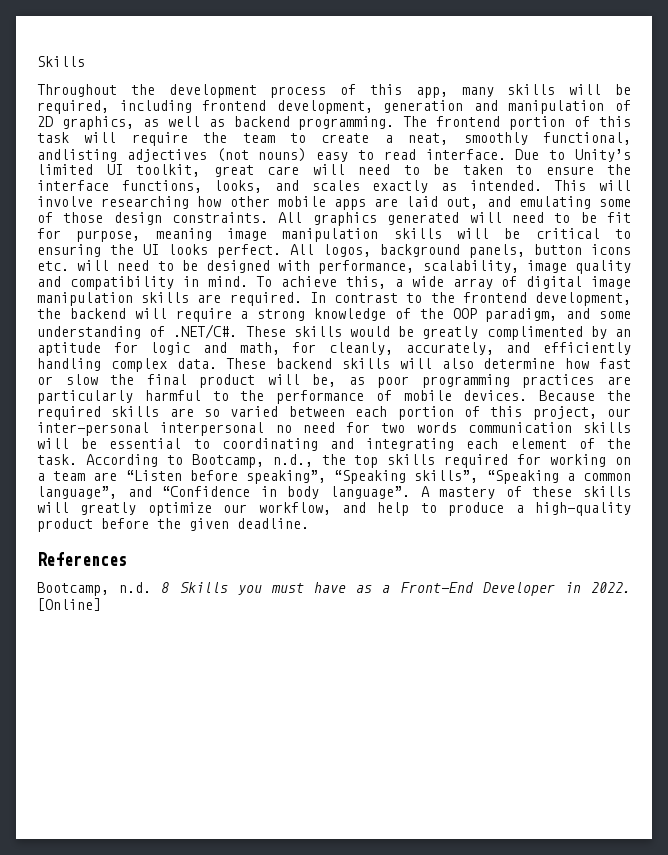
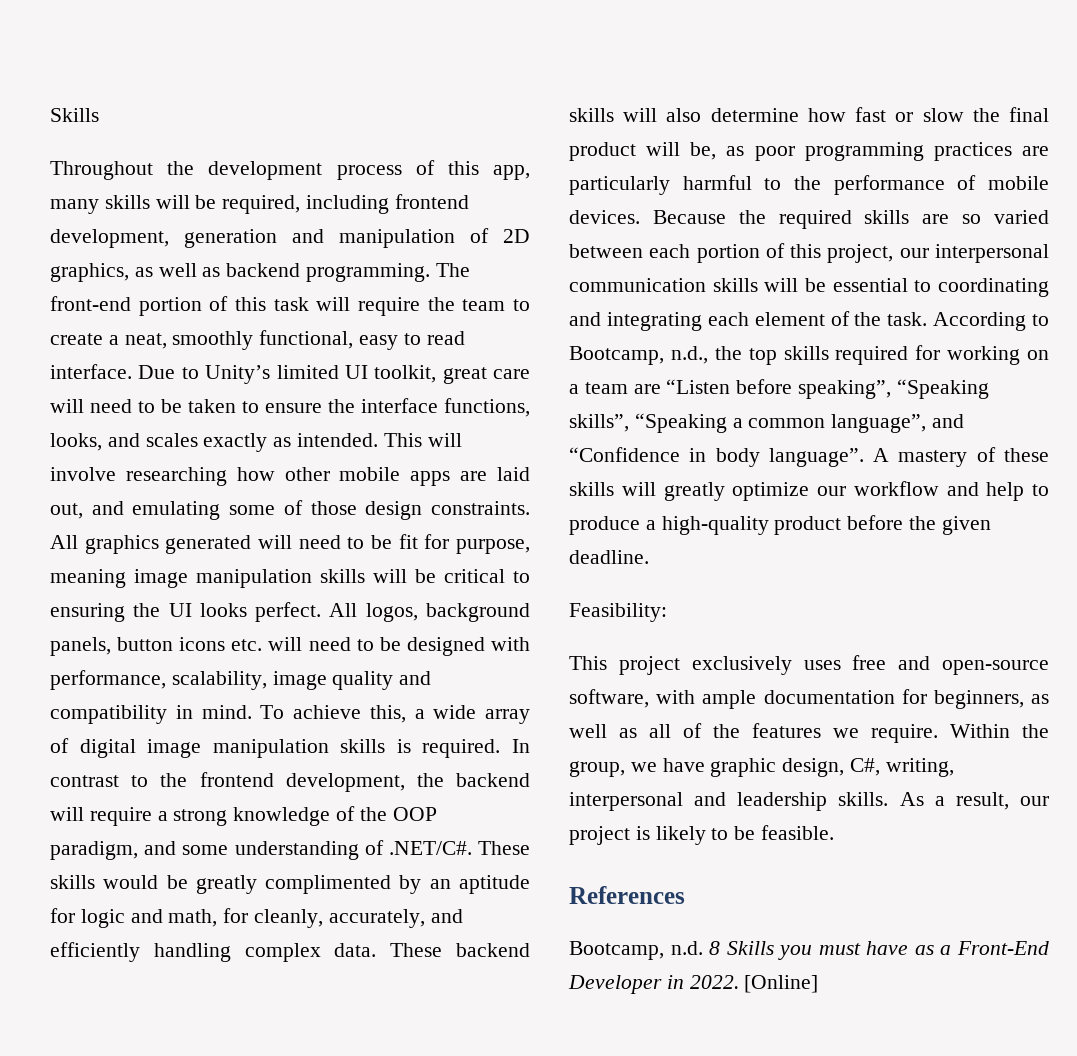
- The frontend portion of this task will require the team to create a neat, smoothly functional, andlisting adjectives (not nouns) easy to read interface.
+ The front-end portion of this task will require the team to create a neat, smoothly functional, easy to read interface.
- To achieve this, a wide array of digital image manipulation skills are required.
+ To achieve this, a wide array of digital image manipulation skills is required.
- Because the required skills are so varied between each portion of this project, our inter-personal interpersonal no need for two words communication skills will be essential to coordinating and integrating each element of the task.
+ Because the required skills are so varied between each portion of this project, our interpersonal communication skills will be essential to coordinating and integrating each element of the task.
- A mastery of these skills will greatly optimize our workflow, and help to produce a high-quality product before the given deadline.
+ A mastery of these skills will greatly optimize our workflow and help to produce a high-quality product before the given deadline.
+ Feasibility:
+ This project exclusively uses free and open-source software, with ample documentation for beginners, as well as all of the features we require. Within the group, we have graphic design, C#, writing, interpersonal and leadership skills. As a result, our project is likely to be feasible.

